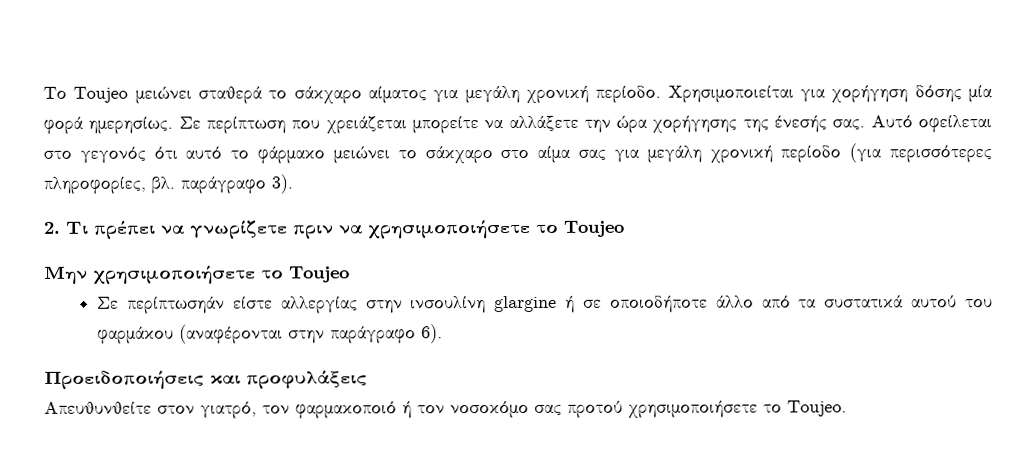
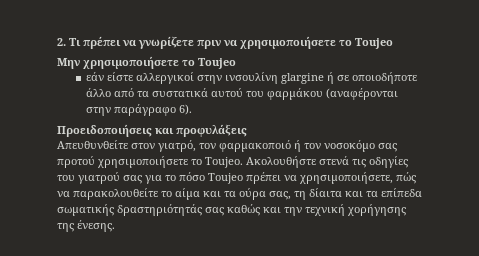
- Το Toujeo μειώνει σταθερά το σάκχαρο αίματος για μεγάλη χρονική περίοδο. Χρησιμοποιείται για χορήγηση δόσης μία φορά ημερησίως. Σε περίπτωση που χρειάζεται μπορείτε να αλλάξετε την ώρα χορήγησης της ένεσής σας. Αυτό οφείλεται στο γεγονός ότι αυτό το φάρμακο μειώνει το σάκχαρο στο αίμα σας για μεγάλη χρονική περίοδο (για περισσότερες πληροφορίες, βλ. παράγραφο 3).
- Σε περίπτωσηάν είστε αλλεργίας στην ινσουλίνη glargine ή σε οποιοδήποτε άλλο από τα συστατικά αυτού του φαρμάκου (αναφέρονται στην παράγραφο 6).
+ εάν είστε αλλεργικοί στην ινσουλίνη glargine ή σε οποιοδήποτε άλλο από τα συστατικά αυτού του φαρμάκου (αναφέρονται στην παράγραφο 6).
+ Ακολουθήστε στενά τις οδηγίες του γιατρού σας για το πόσο Toujeo πρέπει να χρησιμοποιήσετε, πώς να παρακολουθείτε το αίμα και τα ούρα σας, τη δίαιτα και τα επίπεδα σωματικής δραστηριότητάς σας καθώς και την τεχνική χορήγησης της ένεσης.

